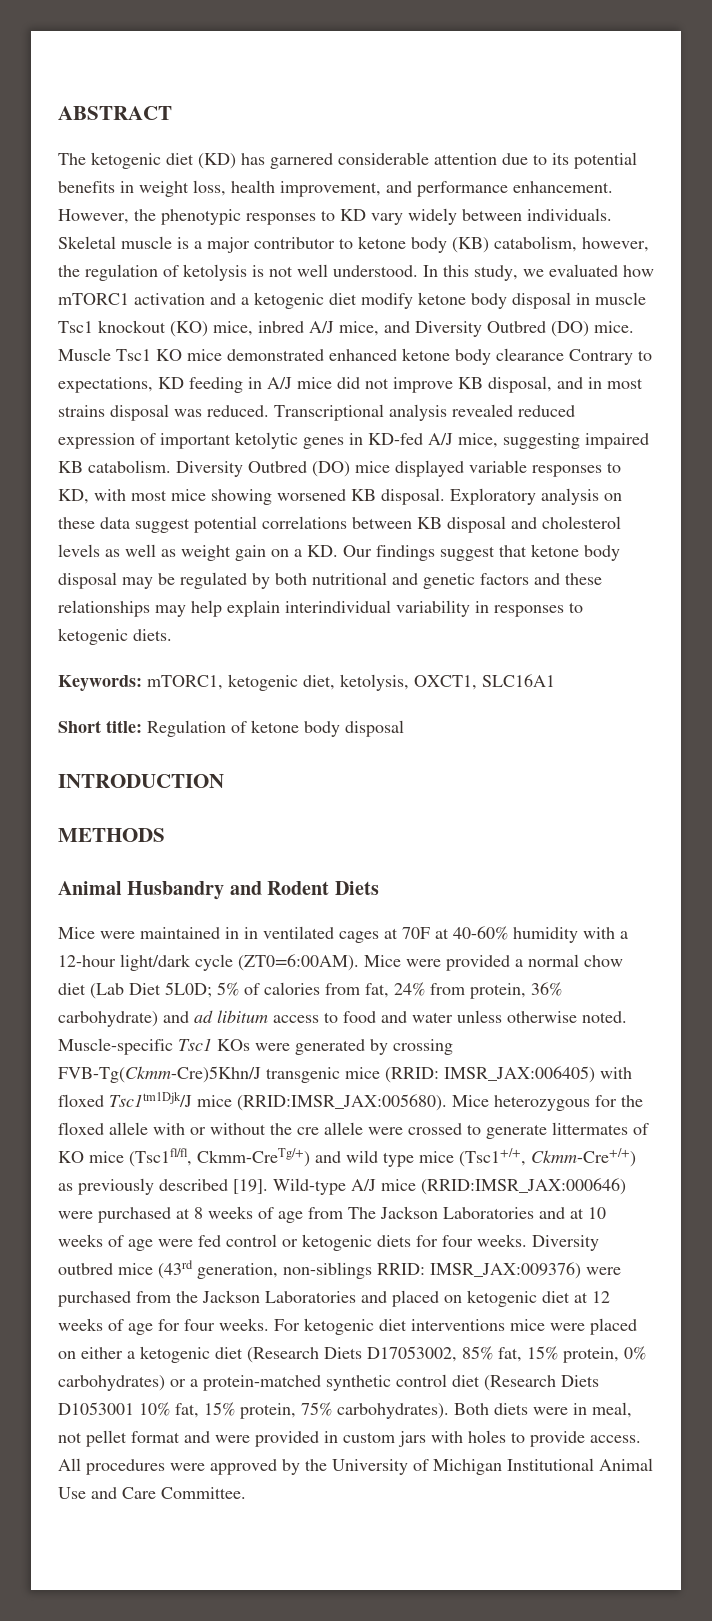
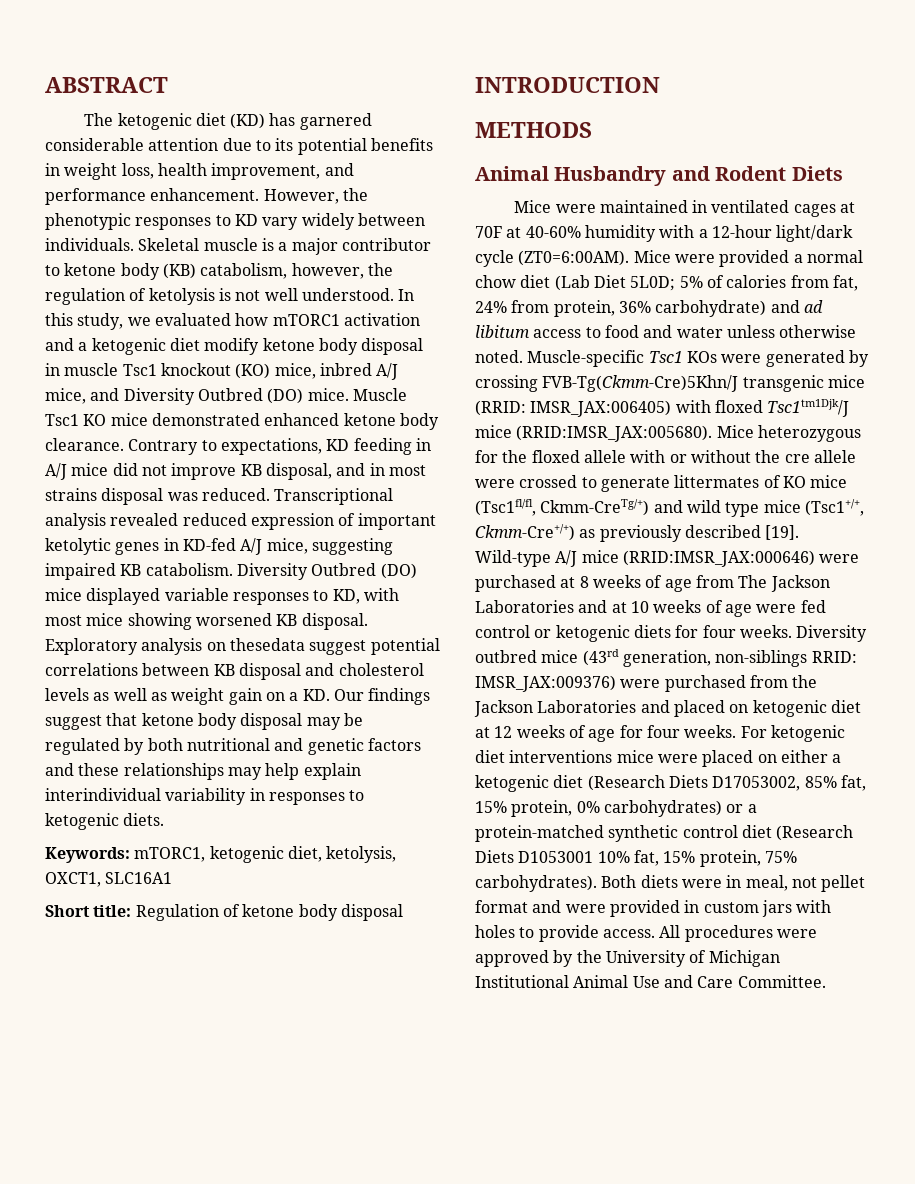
- Muscle Tsc1 KO mice demonstrated enhanced ketone body clearance Contrary to expectations, KD feeding in A/J mice did not improve KB disposal, and in most strains disposal was reduced.
+ Muscle Tsc1 KO mice demonstrated enhanced ketone body clearance. Contrary to expectations, KD feeding in A/J mice did not improve KB disposal, and in most strains disposal was reduced.
- Exploratory analysis on these data suggest potential correlations between KB disposal and cholesterol levels as well as weight gain on a KD. Our findings suggest that ketone body disposal may be regulated by both nutritional and genetic factors and these relationships may help explain interindividual variability in responses to ketogenic diets.
+ Exploratory analysis on thesedata suggest potential correlations between KB disposal and cholesterol levels as well as weight gain on a KD. Our findings suggest that ketone body disposal may be regulated by both nutritional and genetic factors and these relationships may help explain interindividual variability in responses to ketogenic diets.
- Mice were maintained in in ventilated cages at 70F at 40-60% humidity with a 12-hour light/dark cycle (ZT0=6:00AM).
+ Mice were maintained in ventilated cages at 70F at 40-60% humidity with a 12-hour light/dark cycle (ZT0=6:00AM).

